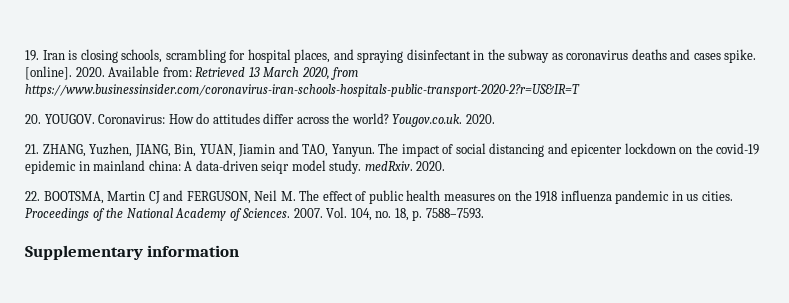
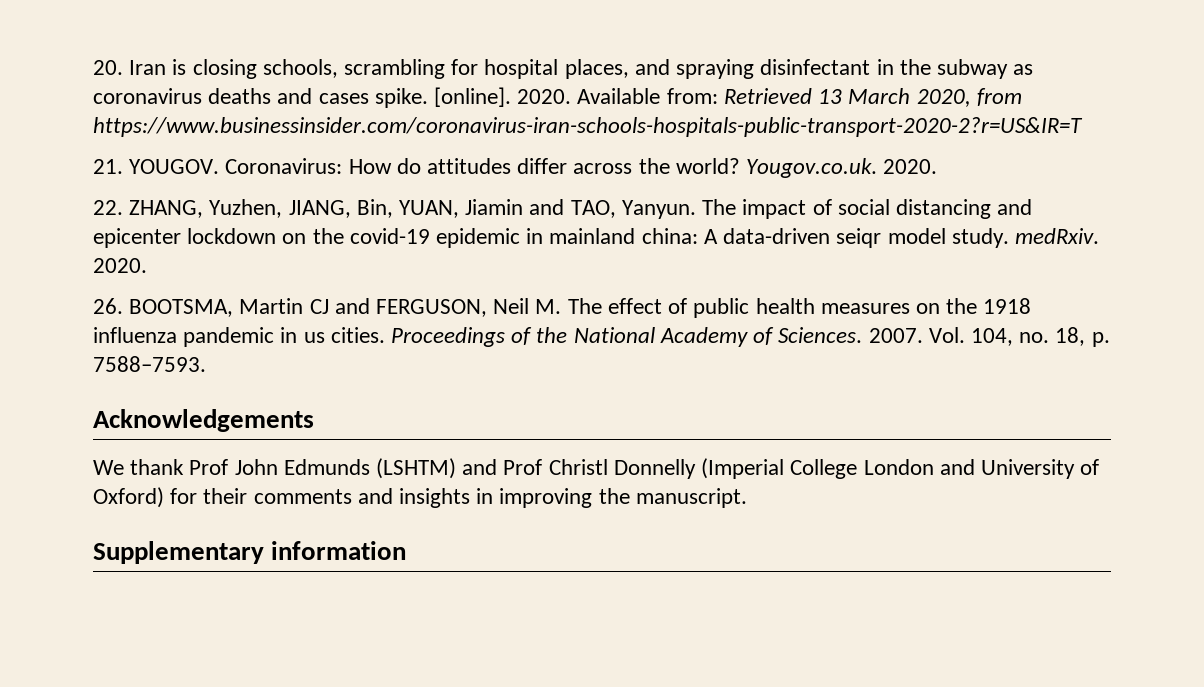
- 19. Iran is closing schools, scrambling for hospital places, and spraying disinfectant in the subway as coronavirus deaths and cases spike.
+ 20. Iran is closing schools, scrambling for hospital places, and spraying disinfectant in the subway as coronavirus deaths and cases spike.
- 20. YOUGOV.
+ 21. YOUGOV.
- 21. ZHANG, Yuzhen, JIANG, Bin, YUAN, Jiamin and TAO, Yanyun.
+ 22. ZHANG, Yuzhen, JIANG, Bin, YUAN, Jiamin and TAO, Yanyun.
- 22. BOOTSMA, Martin CJ and FERGUSON, Neil M. The effect of public health measures on the 1918 influenza pandemic in us cities.
+ 26. BOOTSMA, Martin CJ and FERGUSON, Neil M. The effect of public health measures on the 1918 influenza pandemic in us cities.
+ Acknowledgements
+ We thank Prof John Edmunds (LSHTM) and Prof Christl Donnelly (Imperial College London and University of Oxford) for their comments and insights in improving the manuscript.

